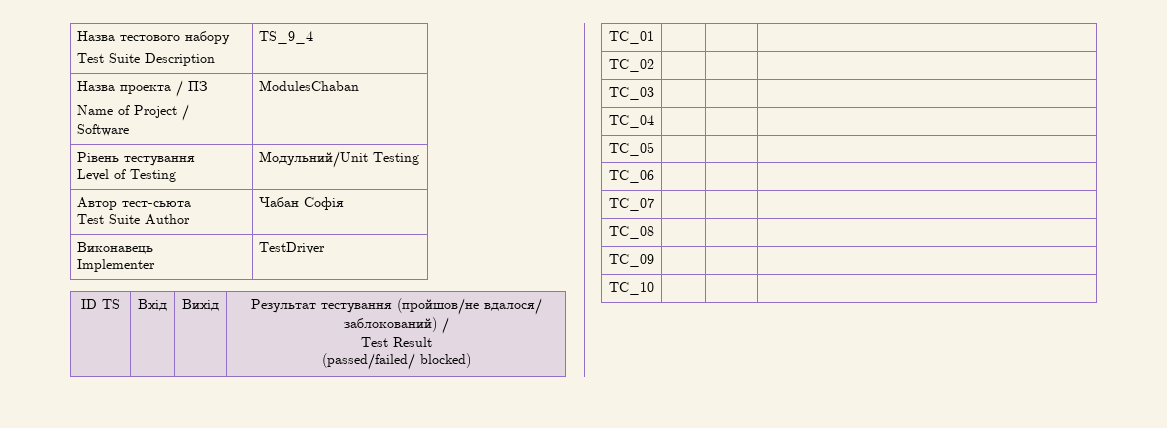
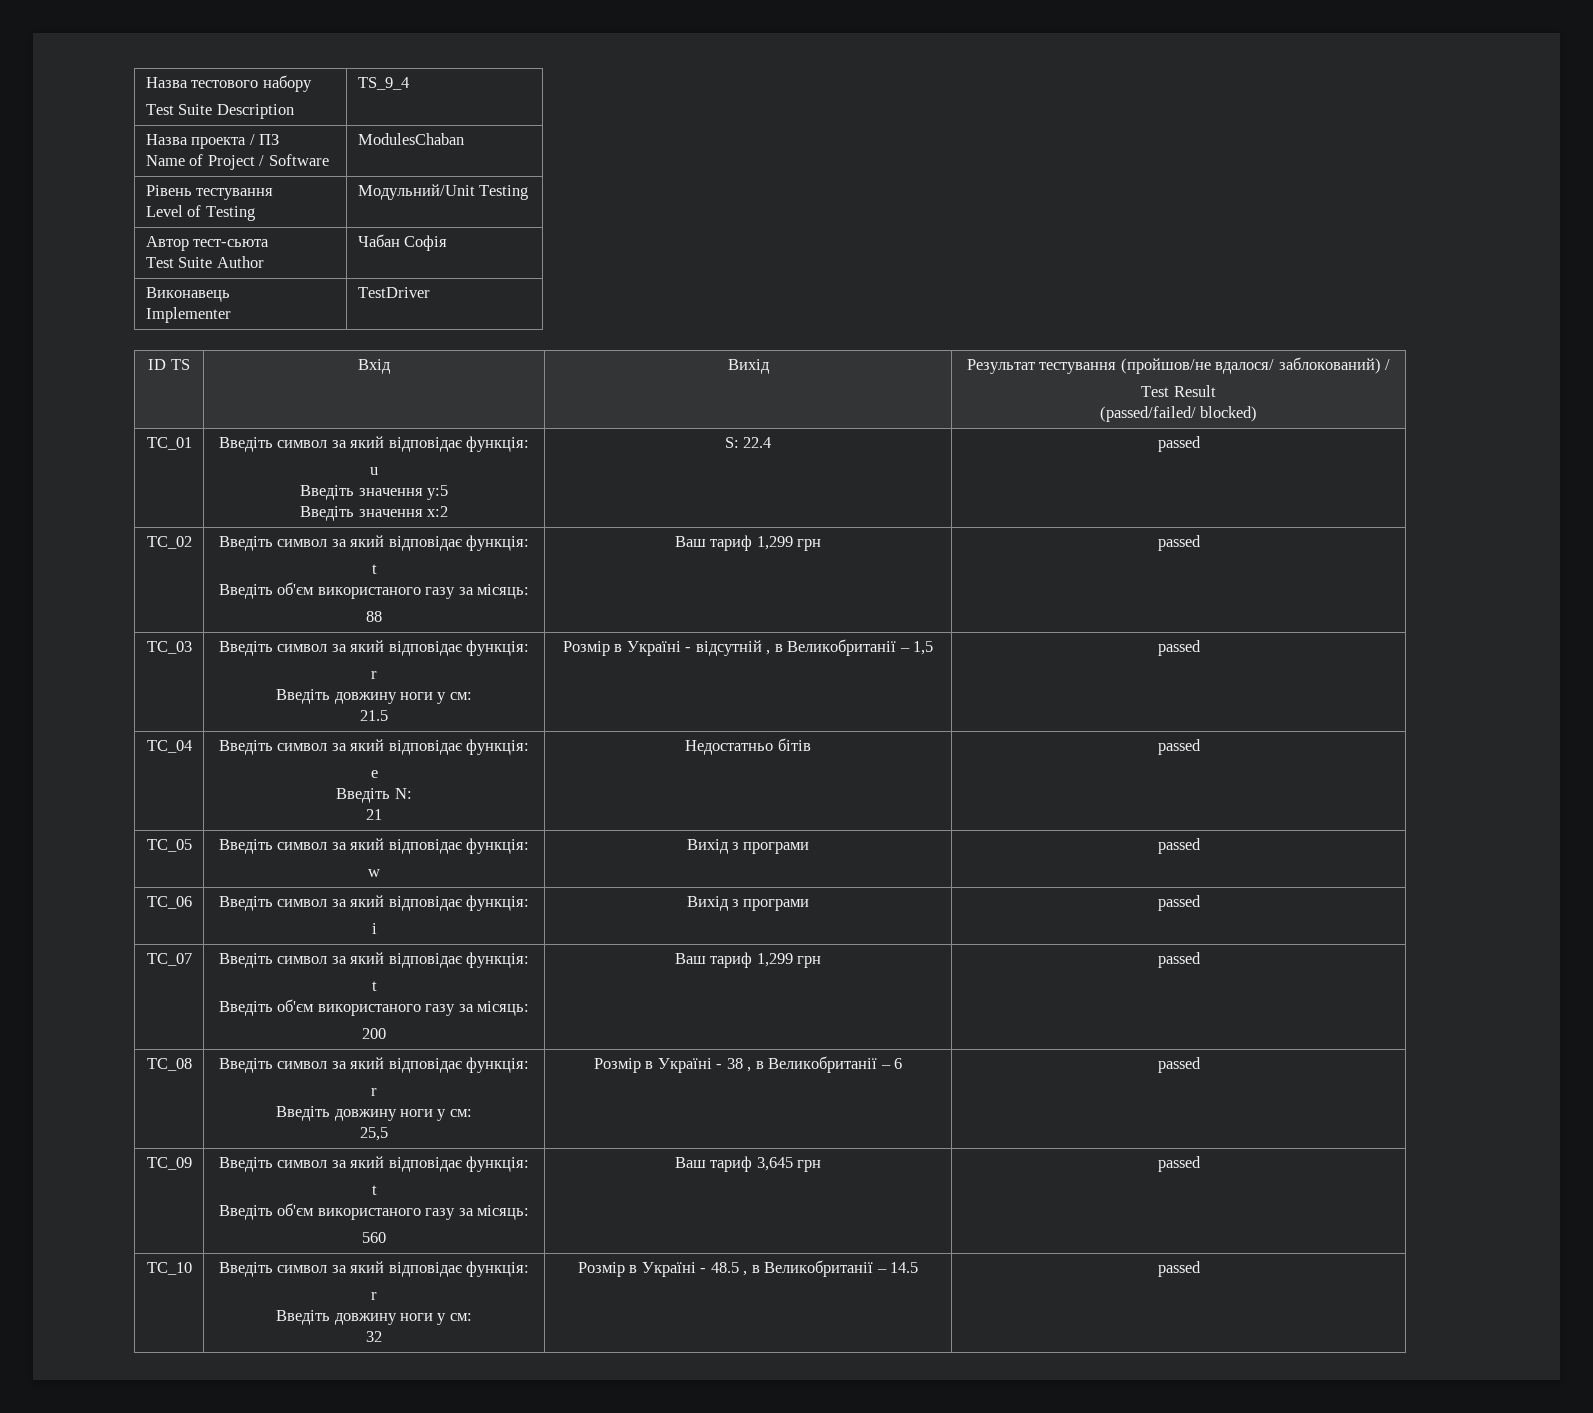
- TC_01 | | |
- TC_02 | | |
- TC_03 | | |
- TC_04 | | |
- TC_05 | | |
- TC_06 | | |
- TC_07 | | |
- TC_08 | | |
- TC_09 | | |
- TC_10 | | |
+ TC_01 | Введіть символ за який відповідає функція:
+ u
+ Введіть значення y:5
+ Введіть значення x:2 | S: 22.4 | passed
+ TC_02 | Введіть символ за який відповідає функція:
+ t
+ Введіть об'єм використаного газу за місяць:
+ 88 | Ваш тариф 1,299 грн | passed
+ TC_03 | Введіть символ за який відповідає функція:
+ r
+ Введіть довжину ноги у см:
+ 21.5 | Розмір в Україні - відсутній , в Великобританії – 1,5 | passed
+ TC_04 | Введіть символ за який відповідає функція:
+ e
+ Введіть N:
+ 21 | Недостатньо бітів | passed
+ TC_05 | Введіть символ за який відповідає функція:
+ w | Вихід з програми | passed
+ TC_06 | Введіть символ за який відповідає функція:
+ i | Вихід з програми | passed
+ TC_07 | Введіть символ за який відповідає функція:
+ t
+ Введіть об'єм використаного газу за місяць:
+ 200 | Ваш тариф 1,299 грн | passed
+ TC_08 | Введіть символ за який відповідає функція:
+ r
+ Введіть довжину ноги у см:
+ 25,5 | Розмір в Україні - 38 , в Великобританії – 6 | passed
+ TC_09 | Введіть символ за який відповідає функція:
+ t
+ Введіть об'єм використаного газу за місяць:
+ 560 | Ваш тариф 3,645 грн | passed
+ TC_10 | Введіть символ за який відповідає функція:
+ r
+ Введіть довжину ноги у см:
+ 32 | Розмір в Україні - 48.5 , в Великобританії – 14.5 | passed

